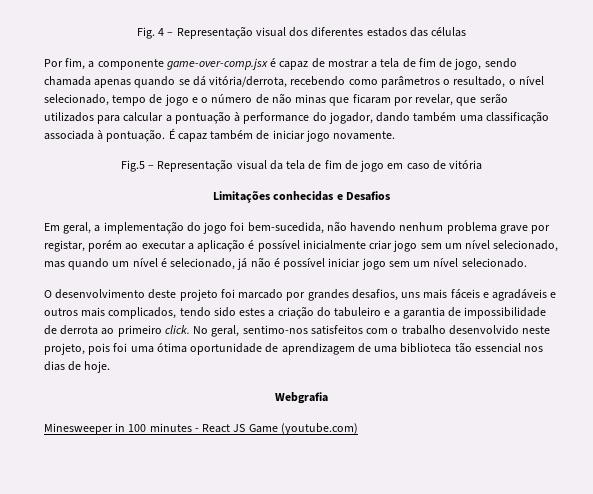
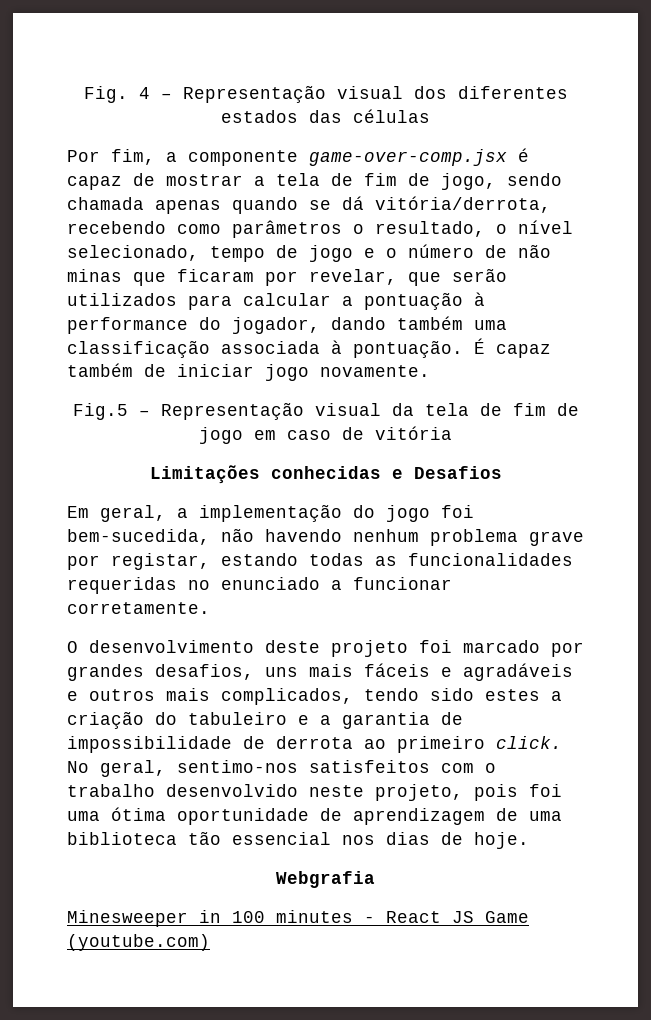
- Em geral, a implementação do jogo foi bem-sucedida, não havendo nenhum problema grave por registar, porém ao executar a aplicação é possível inicialmente criar jogo sem um nível selecionado, mas quando um nível é selecionado, já não é possível iniciar jogo sem um nível selecionado.
+ Em geral, a implementação do jogo foi bem-sucedida, não havendo nenhum problema grave por registar, estando todas as funcionalidades requeridas no enunciado a funcionar corretamente.

